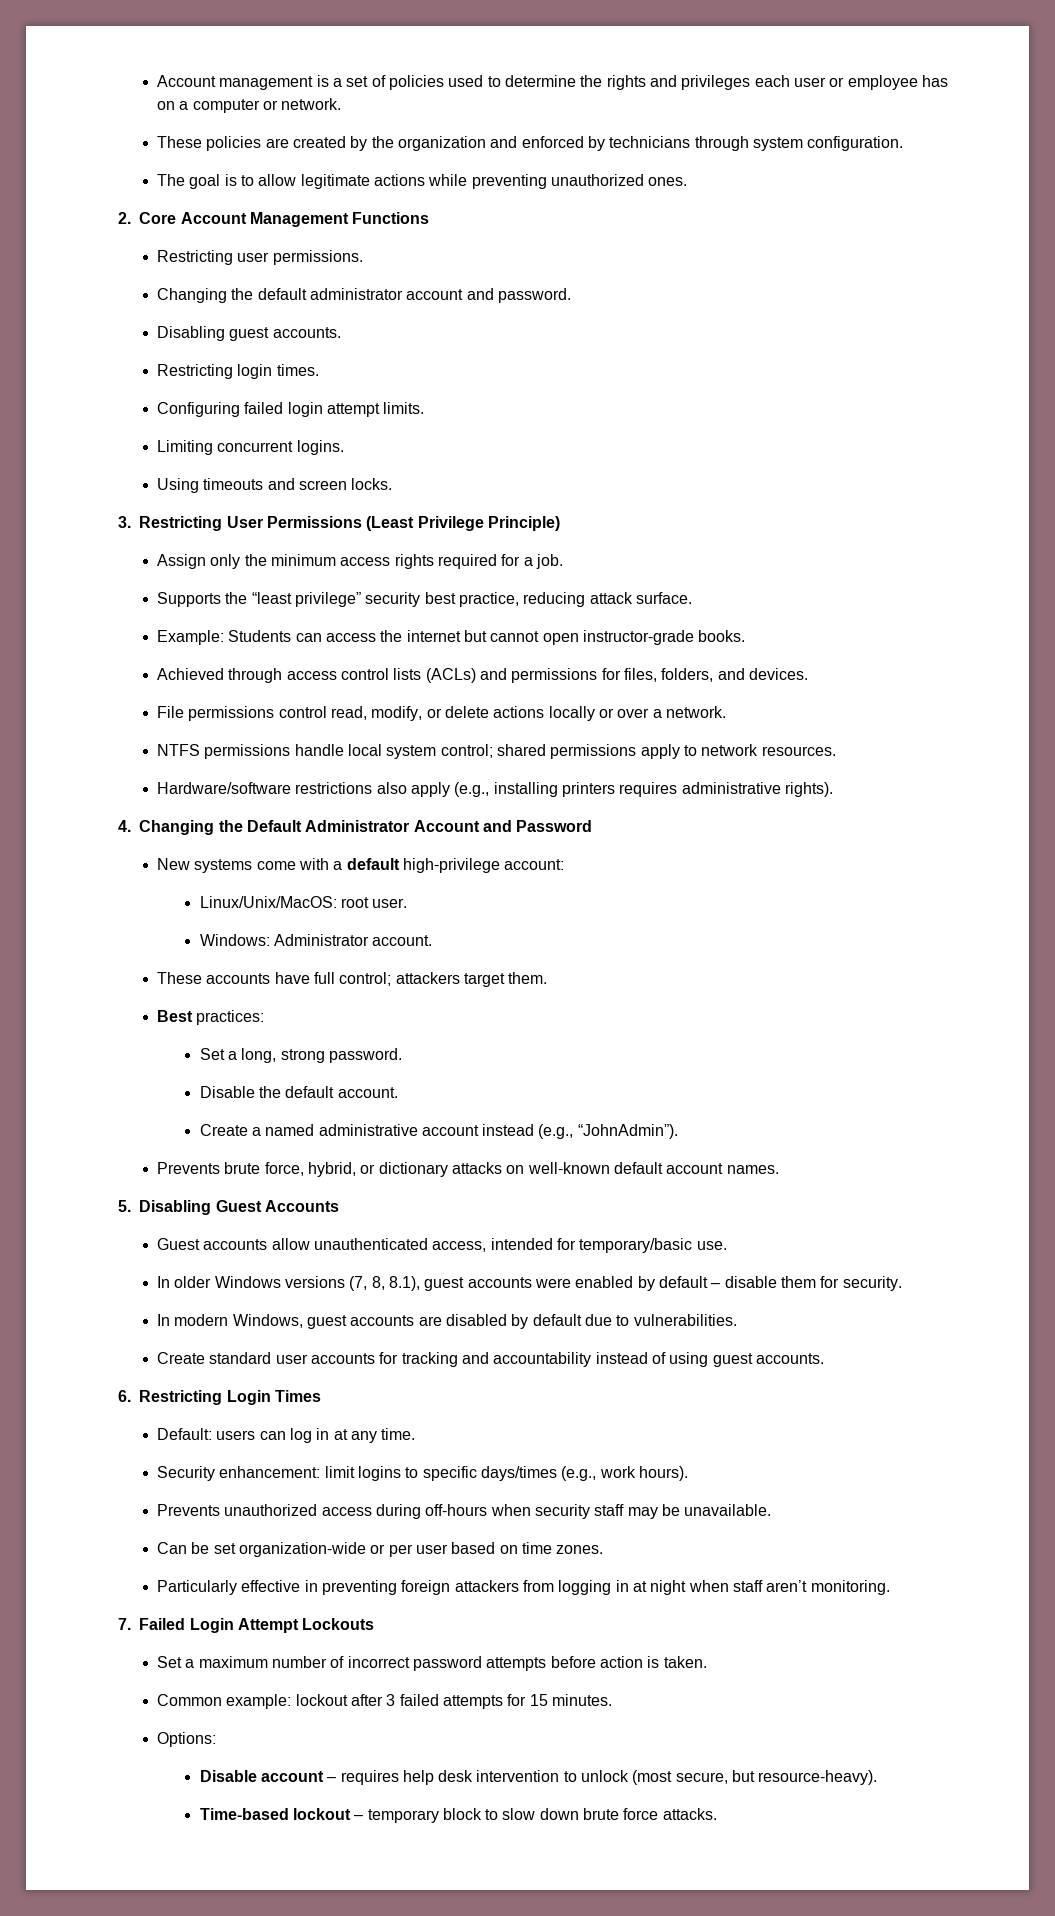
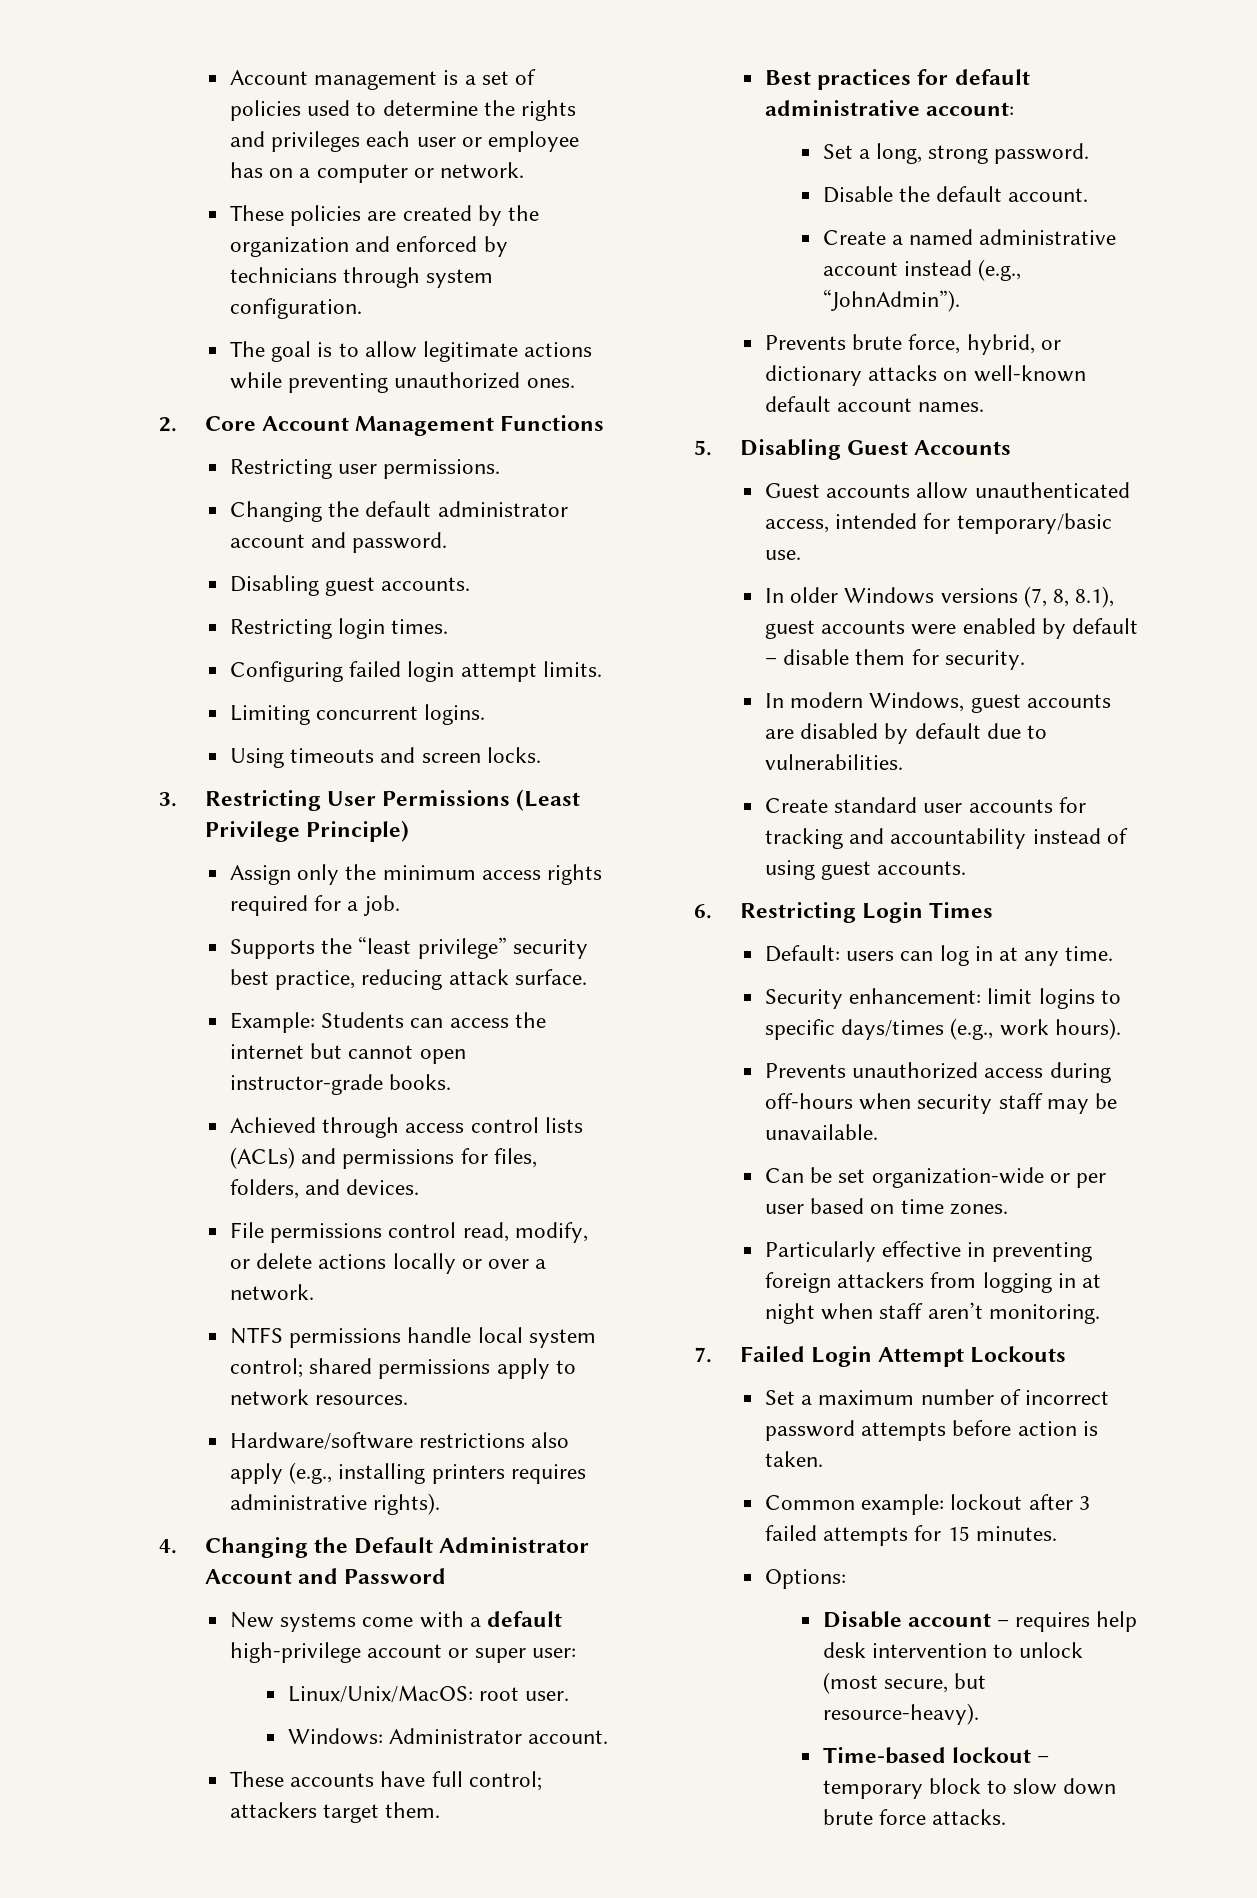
- New systems come with a default high-privilege account:
+ New systems come with a default high-privilege account or super user:
- Best practices:
+ Best practices for default administrative account:

